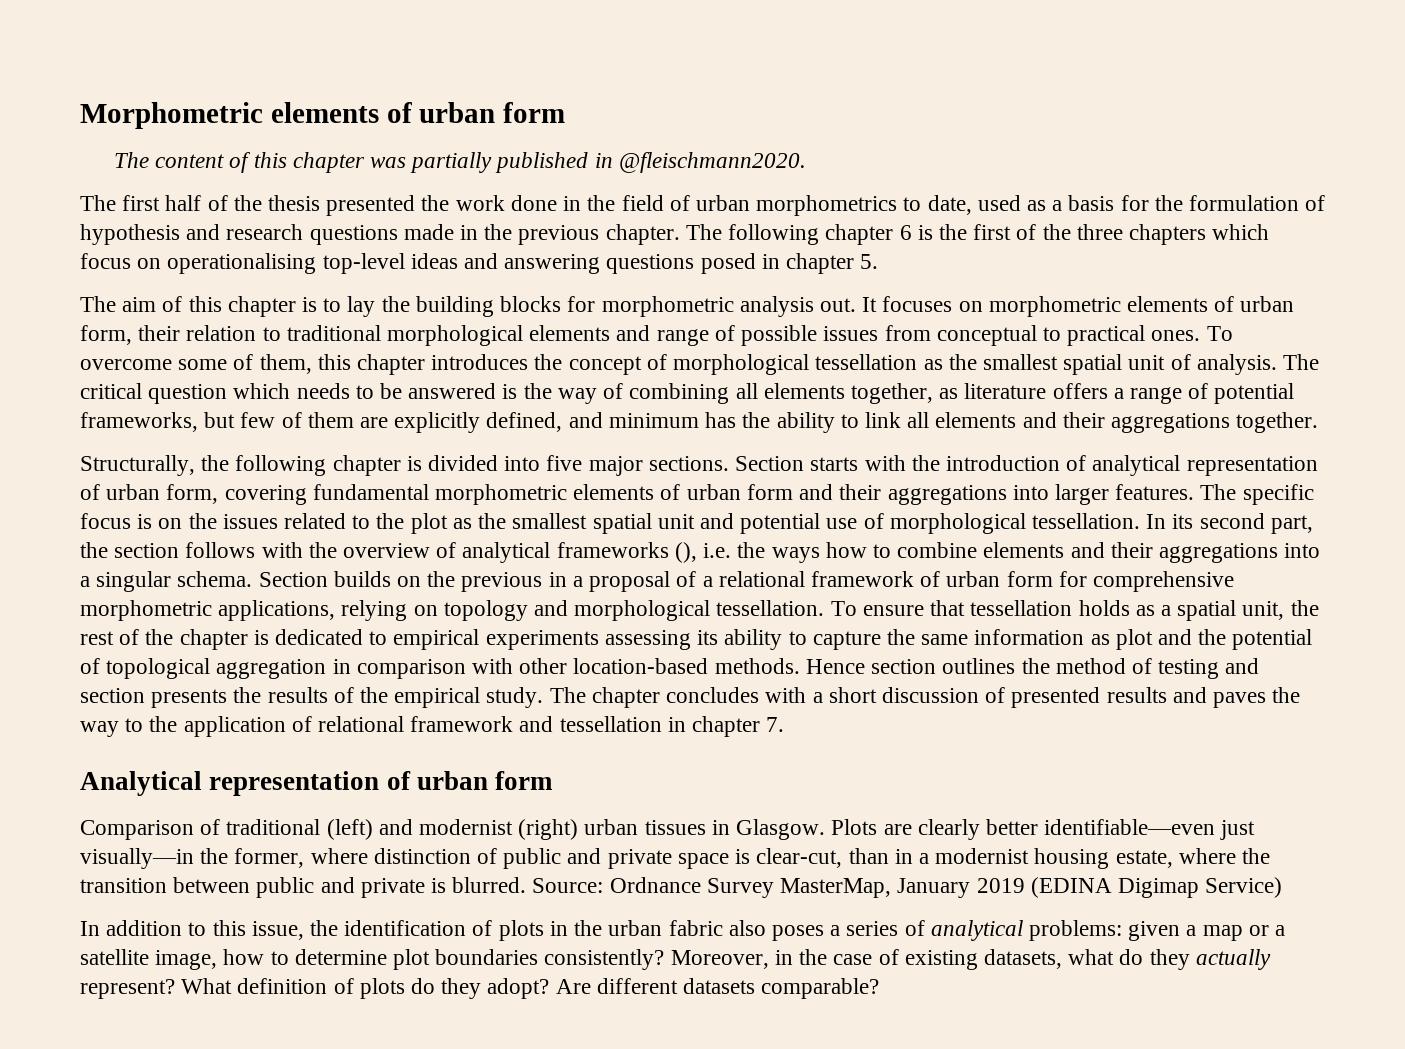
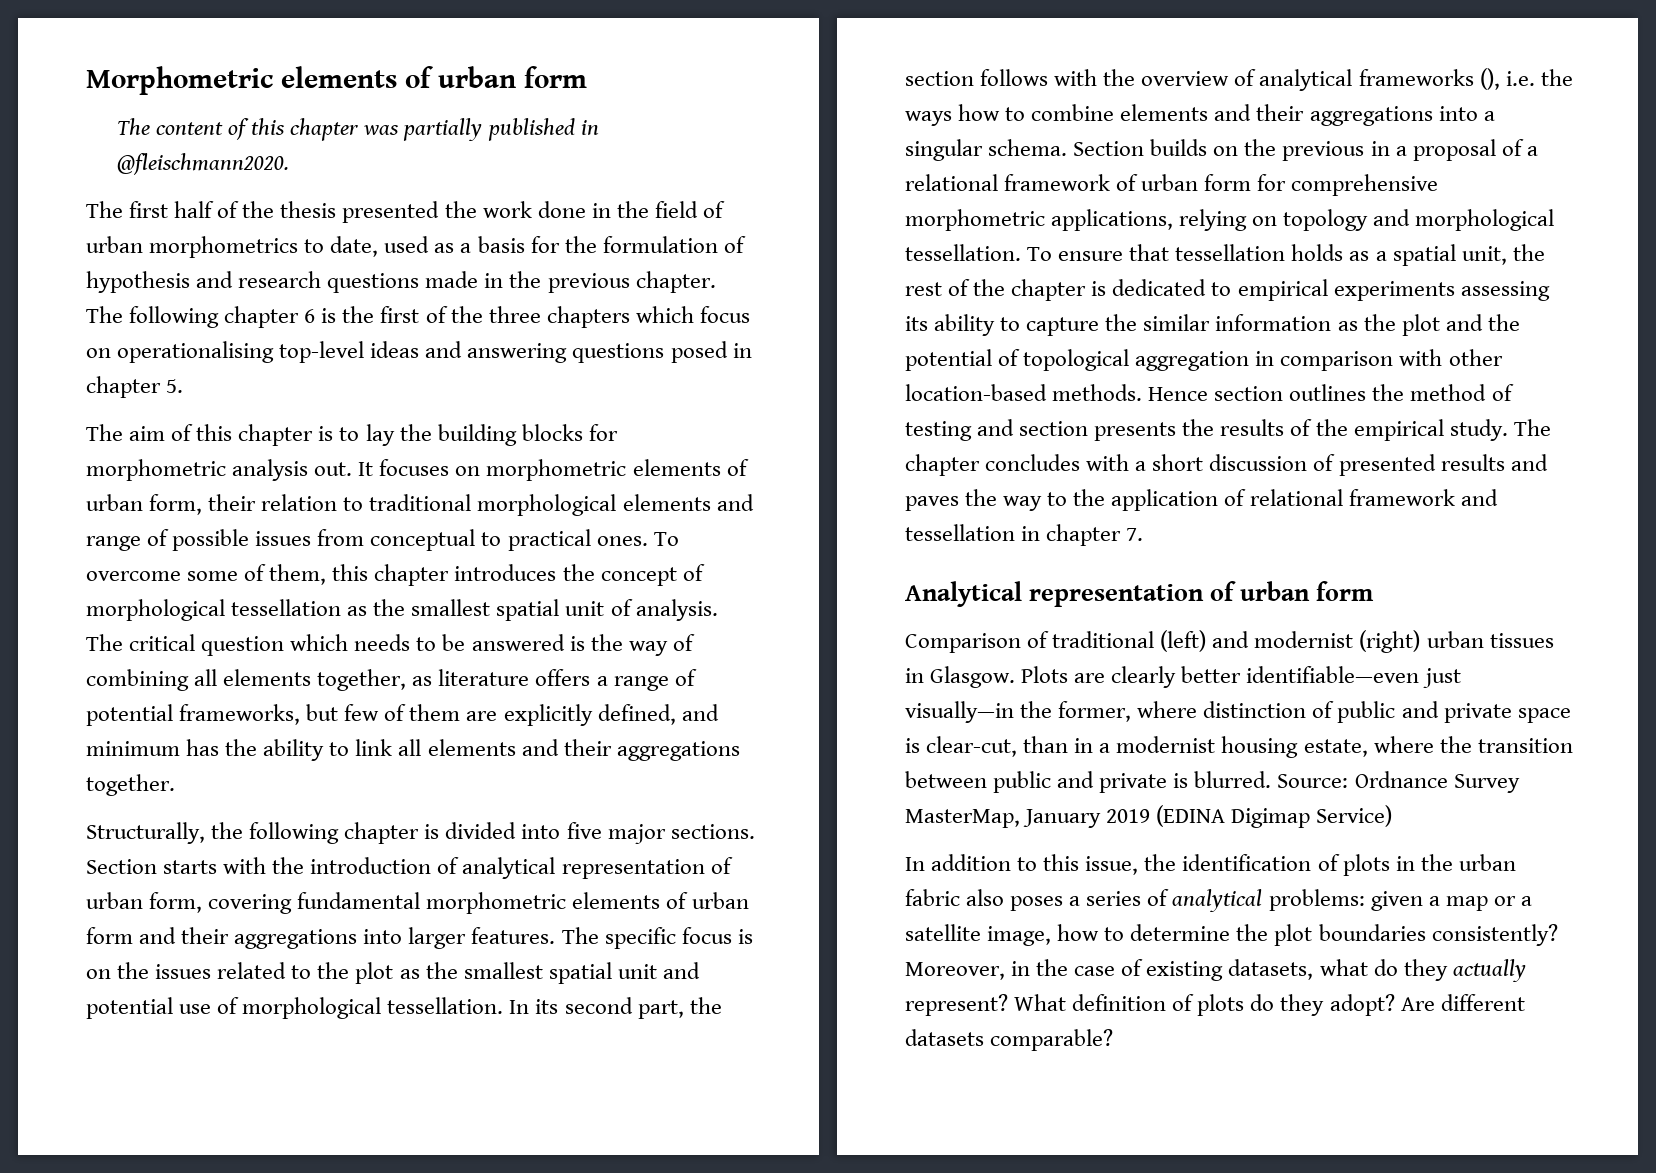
- To ensure that tessellation holds as a spatial unit, the rest of the chapter is dedicated to empirical experiments assessing its ability to capture the same information as plot and the potential of topological aggregation in comparison with other location-based methods.
+ To ensure that tessellation holds as a spatial unit, the rest of the chapter is dedicated to empirical experiments assessing its ability to capture the similar information as the plot and the potential of topological aggregation in comparison with other location-based methods.
- In addition to this issue, the identification of plots in the urban fabric also poses a series of analytical problems: given a map or a satellite image, how to determine plot boundaries consistently?
+ In addition to this issue, the identification of plots in the urban fabric also poses a series of analytical problems: given a map or a satellite image, how to determine the plot boundaries consistently?

